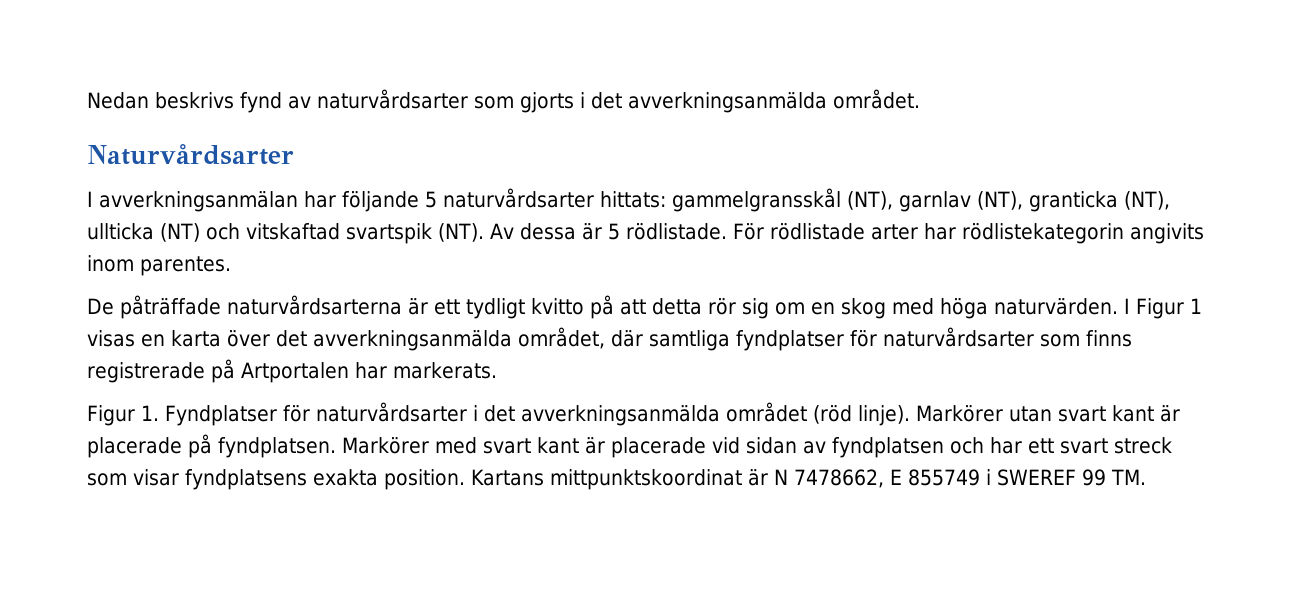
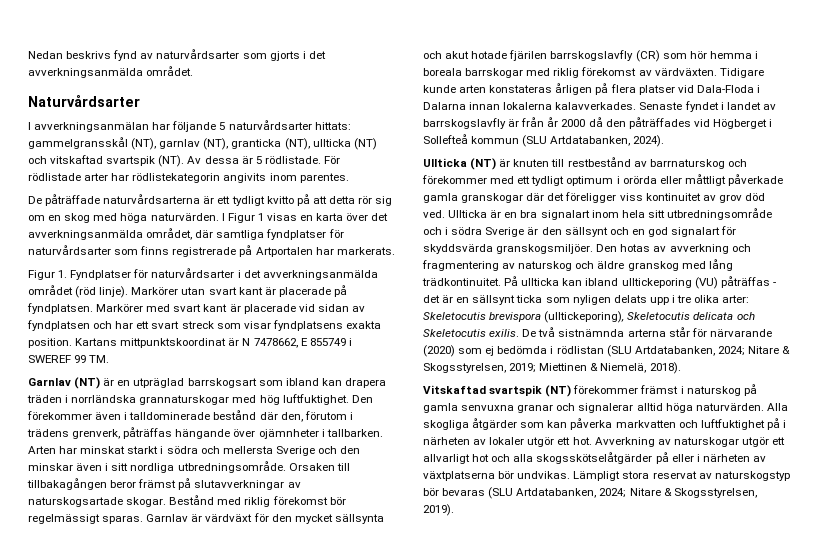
+ Garnlav (NT) är en utpräglad barrskogsart som ibland kan drapera träden i norrländska grannaturskogar med hög luftfuktighet. Den förekommer även i talldominerade bestånd där den, förutom i trädens grenverk, påträffas hängande över ojämnheter i tallbarken. Arten har minskat starkt i södra och mellersta Sverige och den minskar även i sitt nordliga utbredningsområde. Orsaken till tillbakagången beror främst på slutavverkningar av naturskogsartade skogar. Bestånd med riklig förekomst bör regelmässigt sparas. Garnlav är värdväxt för den mycket sällsynta och akut hotade fjärilen barrskogslavfly (CR) som hör hemma i boreala barrskogar med riklig förekomst av värdväxten. Tidigare kunde arten konstateras årligen på flera platser vid Dala-Floda i Dalarna innan lokalerna kalavverkades. Senaste fyndet i landet av barrskogslavfly är från år 2000 då den påträffades vid Högberget i Sollefteå kommun (SLU Artdatabanken, 2024).
+ Ullticka (NT) är knuten till restbestånd av barrnaturskog och förekommer med ett tydligt optimum i orörda eller måttligt påverkade gamla granskogar där det föreligger viss kontinuitet av grov död ved. Ullticka är en bra signalart inom hela sitt utbredningsområde och i södra Sverige är den sällsynt och en god signalart för skyddsvärda granskogsmiljöer. Den hotas av avverkning och fragmentering av naturskog och äldre granskog med lång trädkontinuitet. På ullticka kan ibland ulltickeporing (VU) påträffas - det är en sällsynt ticka som nyligen delats upp i tre olika arter: Skeletocutis brevispora (ulltickeporing), Skeletocutis delicata och Skeletocutis exilis. De två sistnämnda arterna står för närvarande (2020) som ej bedömda i rödlistan (SLU Artdatabanken, 2024; Nitare & Skogsstyrelsen, 2019; Miettinen & Niemelä, 2018).
+ Vitskaftad svartspik (NT) förekommer främst i naturskog på gamla senvuxna granar och signalerar alltid höga naturvärden. Alla skogliga åtgärder som kan påverka markvatten och luftfuktighet på i närheten av lokaler utgör ett hot. Avverkning av naturskogar utgör ett allvarligt hot och alla skogsskötselåtgärder på eller i närheten av växtplatserna bör undvikas. Lämpligt stora reservat av naturskogstyp bör bevaras (SLU Artdatabanken, 2024; Nitare & Skogsstyrelsen, 2019).

